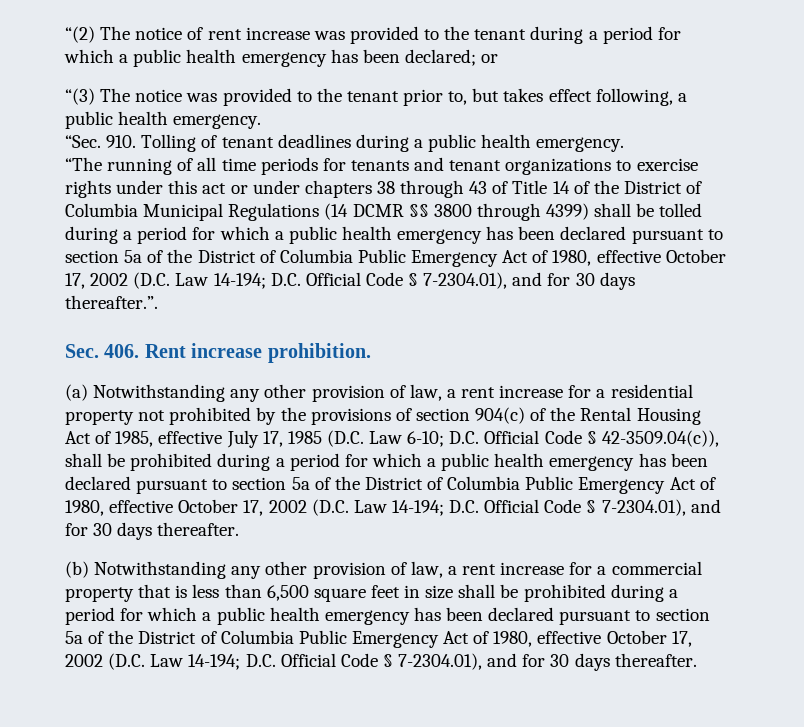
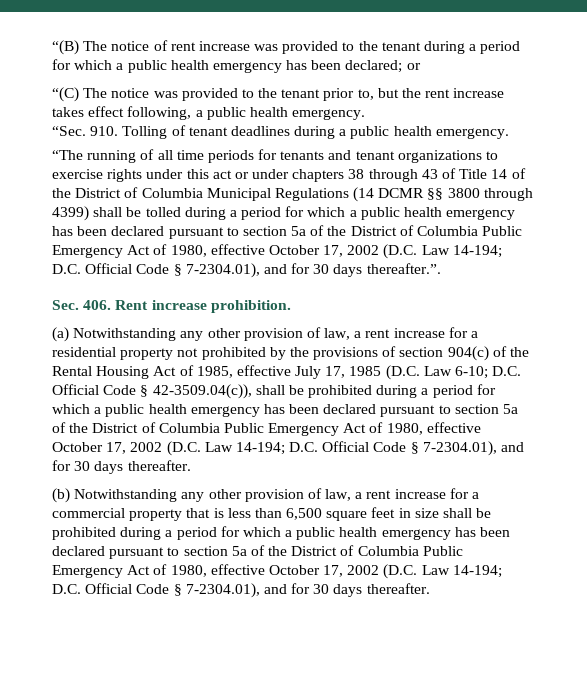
- “(2) The notice of rent increase was provided to the tenant during a period for which a public health emergency has been declared; or
+ “(B) The notice of rent increase was provided to the tenant during a period for which a public health emergency has been declared; or
- “(3) The notice was provided to the tenant prior to, but takes effect following, a public health emergency.
+ “(C) The notice was provided to the tenant prior to, but the rent increase takes effect following, a public health emergency.

